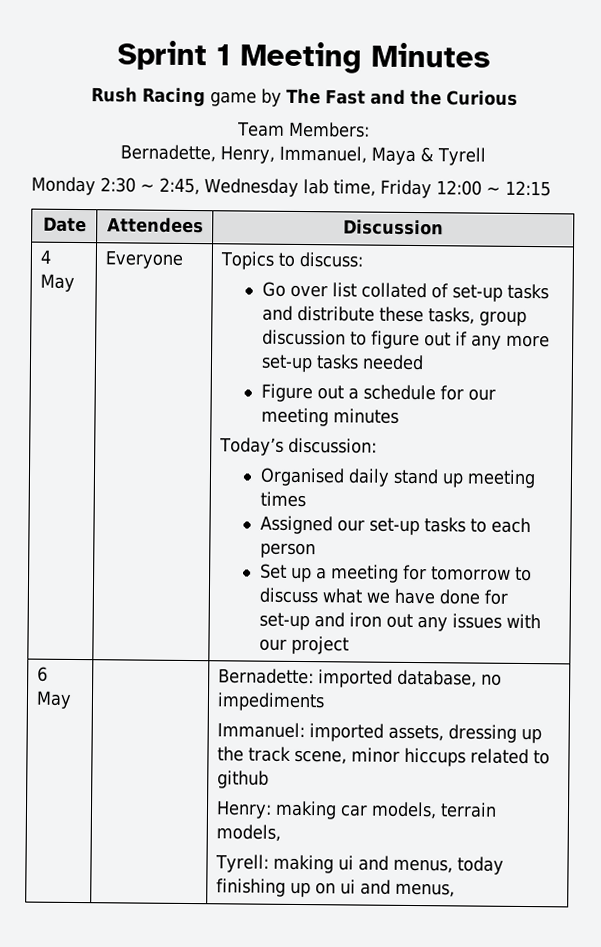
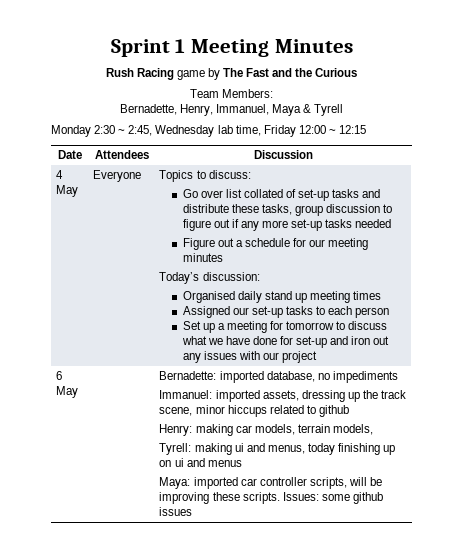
- Tyrell: making ui and menus, today finishing up on ui and menus,
+ Tyrell: making ui and menus, today finishing up on ui and menus
+ Maya: imported car controller scripts, will be improving these scripts. Issues: some github issues

